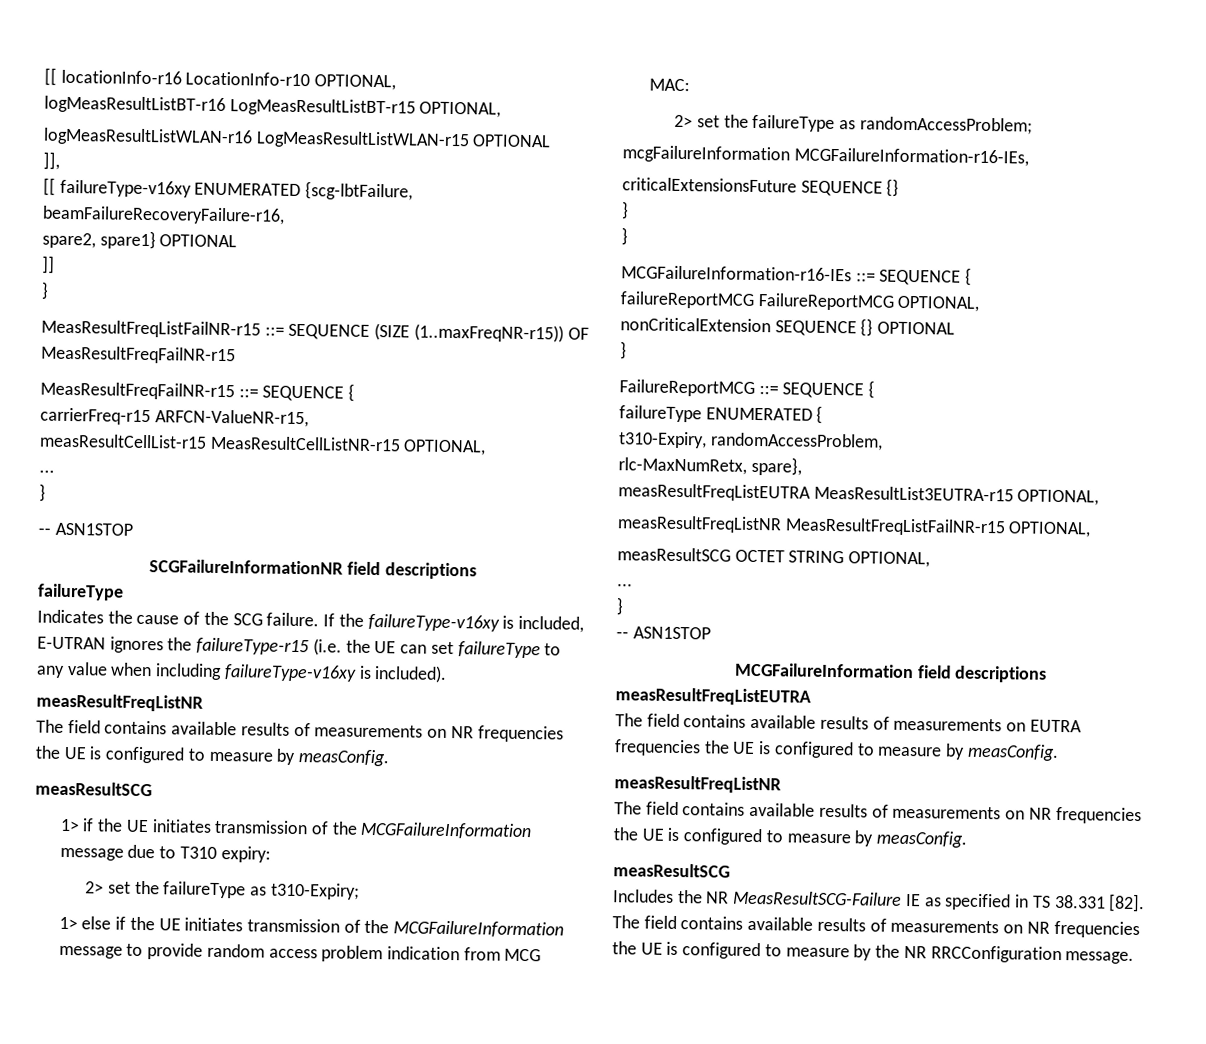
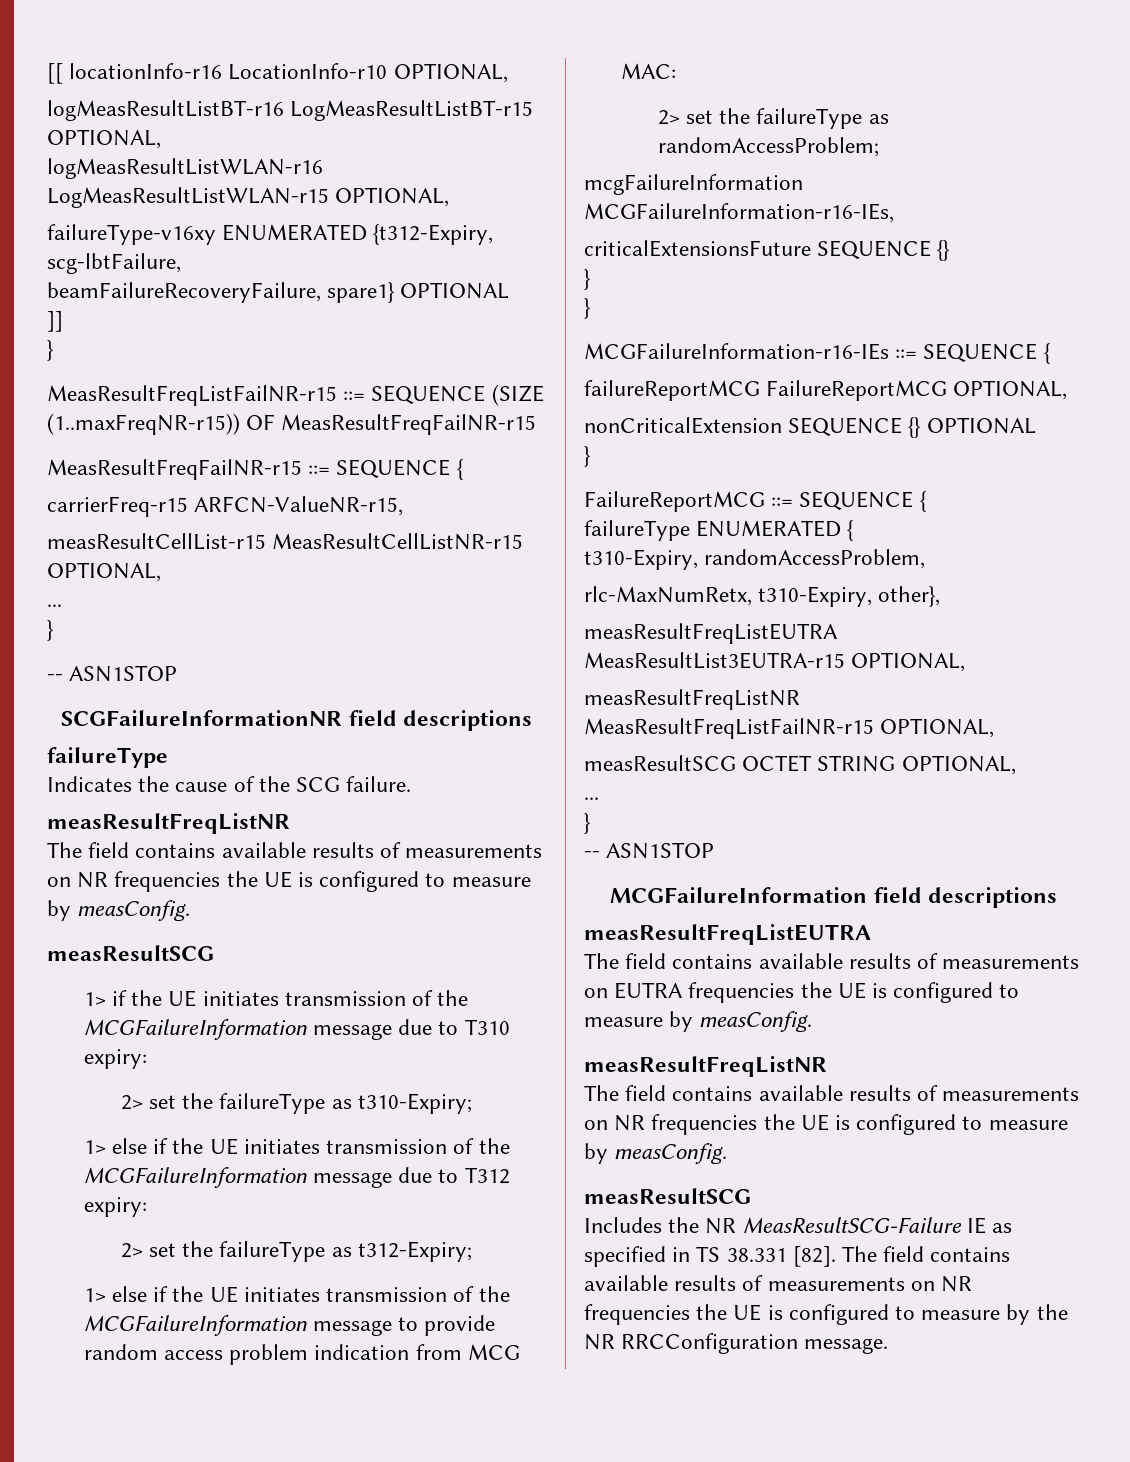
- logMeasResultListWLAN-r16 LogMeasResultListWLAN-r15 OPTIONAL
- ]],
- [[ failureType-v16xy ENUMERATED {scg-lbtFailure, beamFailureRecoveryFailure-r16,
- spare2, spare1} OPTIONAL
+ logMeasResultListWLAN-r16 LogMeasResultListWLAN-r15 OPTIONAL,
+ failureType-v16xy ENUMERATED {t312-Expiry, scg-lbtFailure,
+ beamFailureRecoveryFailure, spare1} OPTIONAL
- If the failureType-v16xy is included, E-UTRAN ignores the failureType-r15 (i.e. the UE can set failureType to any value when including failureType-v16xy is included).
+ 1> else if the UE initiates transmission of the MCGFailureInformation message due to T312 expiry:
+ 2> set the failureType as t312-Expiry;
- rlc-MaxNumRetx, spare},
+ rlc-MaxNumRetx, t310-Expiry, other},

